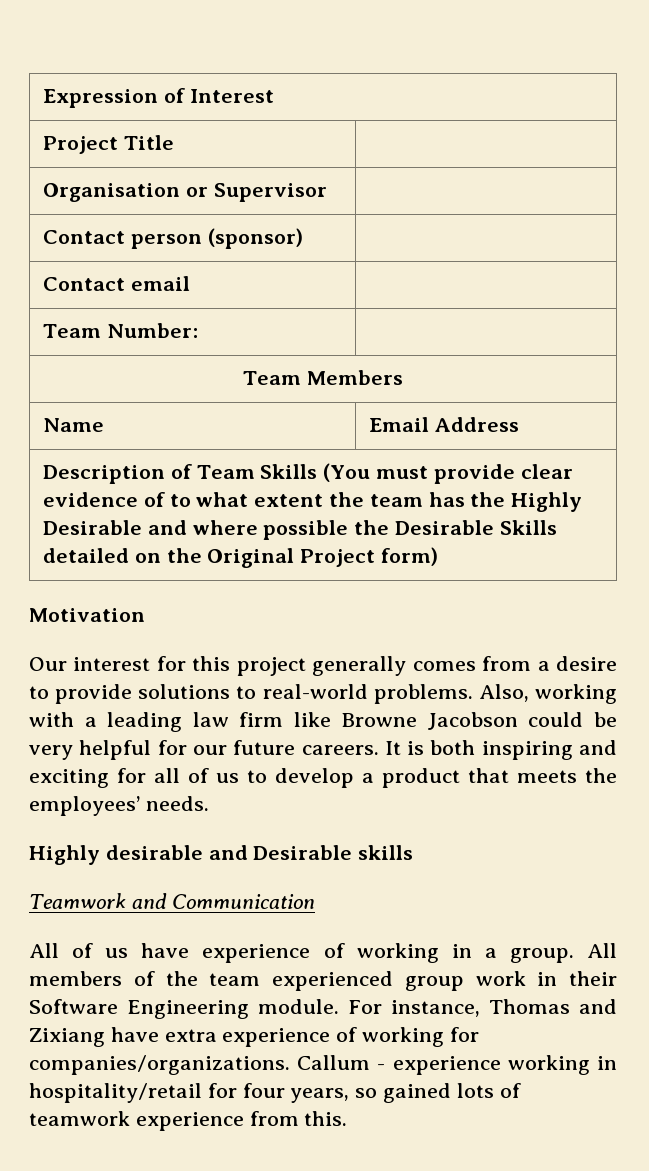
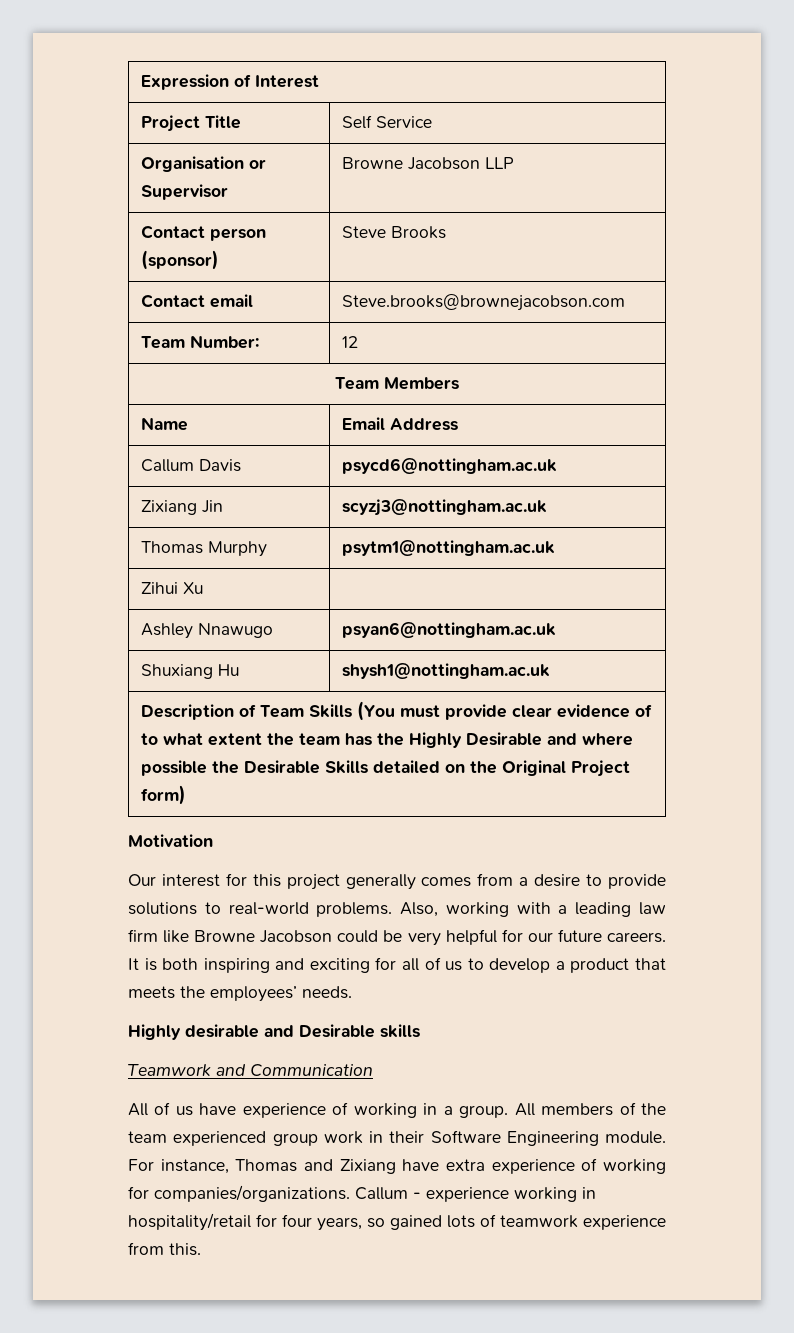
- Project Title |
+ Project Title | Self Service
- Organisation or Supervisor |
+ Organisation or Supervisor | Browne Jacobson LLP
- Contact person (sponsor) |
+ Contact person (sponsor) | Steve Brooks
- Contact email |
+ Contact email | Steve.brooks@brownejacobson.com
- Team Number: |
+ Team Number: | 12
+ Callum Davis | psycd6@nottingham.ac.uk
+ Zixiang Jin | scyzj3@nottingham.ac.uk
+ Thomas Murphy | psytm1@nottingham.ac.uk
+ Zihui Xu |
+ Ashley Nnawugo | psyan6@nottingham.ac.uk
+ Shuxiang Hu | shysh1@nottingham.ac.uk

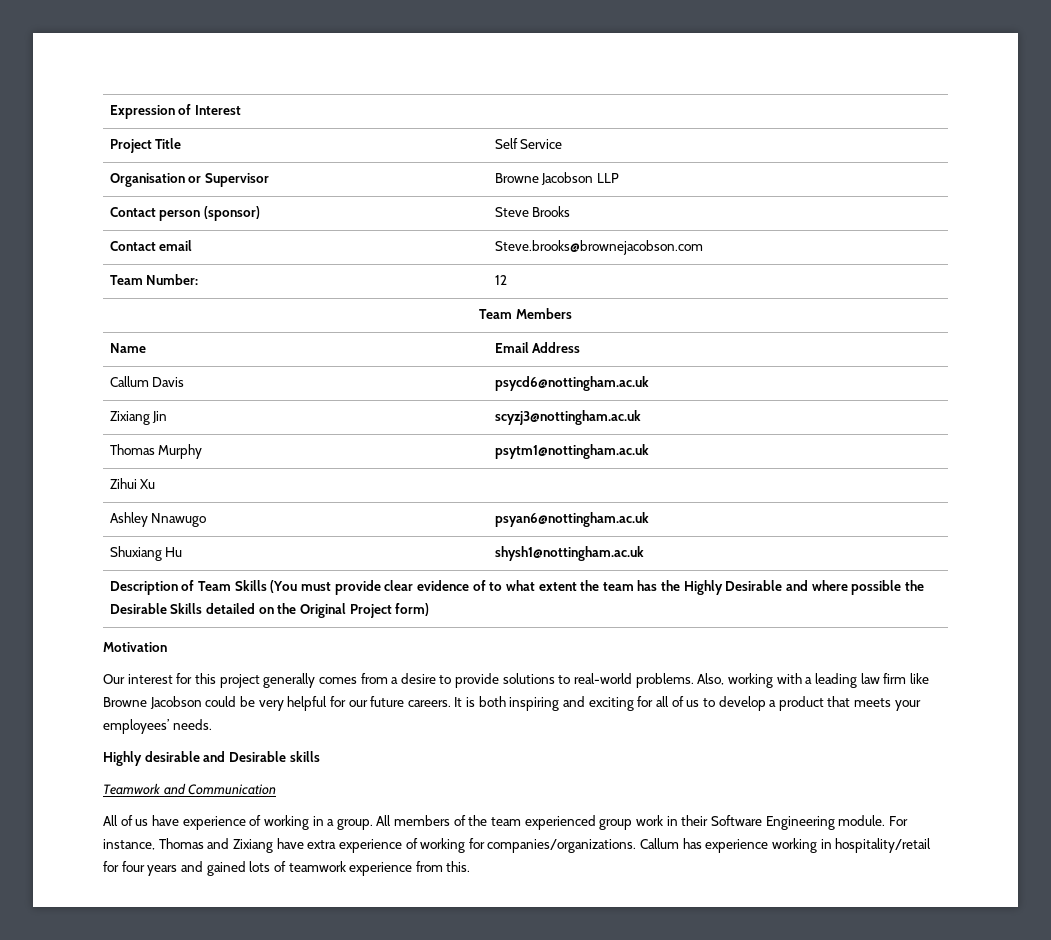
- It is both inspiring and exciting for all of us to develop a product that meets the employees’ needs.
+ It is both inspiring and exciting for all of us to develop a product that meets your employees’ needs.
- Callum - experience working in hospitality/retail for four years, so gained lots of teamwork experience from this.
+ Callum has experience working in hospitality/retail for four years and gained lots of teamwork experience from this.

